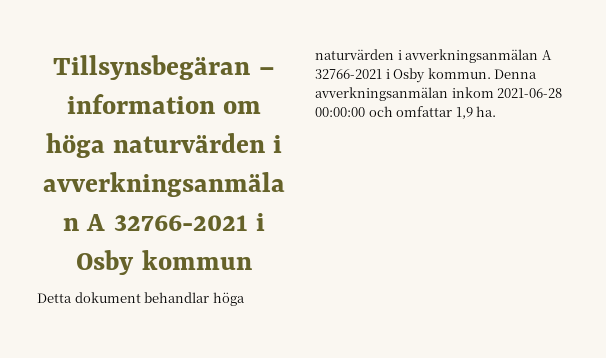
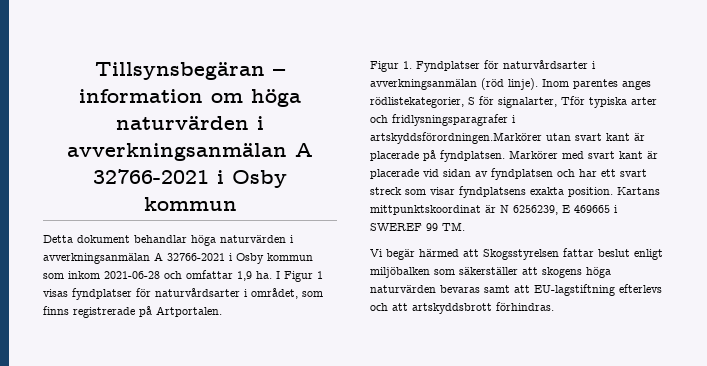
- Detta dokument behandlar höga naturvärden i avverkningsanmälan A 32766-2021 i Osby kommun. Denna avverkningsanmälan inkom 2021-06-28 00:00:00 och omfattar 1,9 ha.
+ Detta dokument behandlar höga naturvärden i avverkningsanmälan A 32766-2021 i Osby kommun som inkom 2021-06-28 och omfattar 1,9 ha.
+ I Figur 1 visas fyndplatser för naturvårdsarter i området, som finns registrerade på Artportalen.
+ Figur 1. Fyndplatser för naturvårdsarter i avverkningsanmälan (röd linje). Inom parentes anges rödlistekategorier, S för signalarter, Tför typiska arter och fridlysningsparagrafer i artskyddsförordningen.Markörer utan svart kant är placerade på fyndplatsen. Markörer med svart kant är placerade vid sidan av fyndplatsen och har ett svart streck som visar fyndplatsens exakta position. Kartans mittpunktskoordinat är N 6256239, E 469665 i SWEREF 99 TM.
+ Vi begär härmed att Skogsstyrelsen fattar beslut enligt miljöbalken som säkerställer att skogens höga naturvärden bevaras samt att EU-lagstiftning efterlevs och att artskyddsbrott förhindras.

